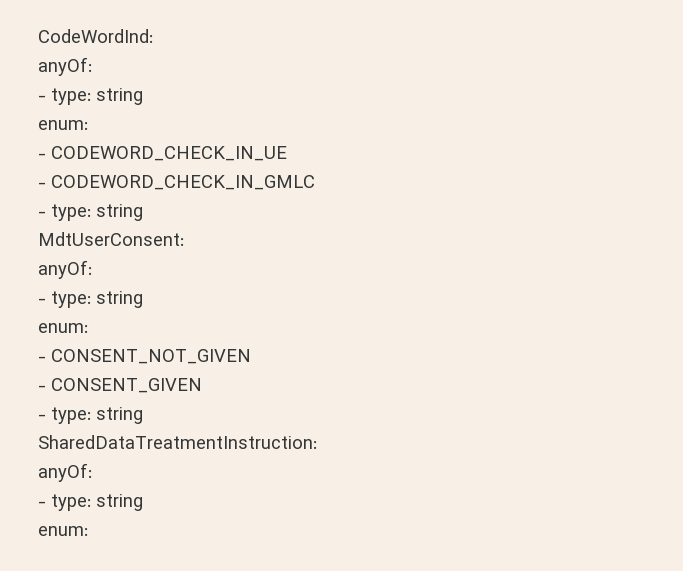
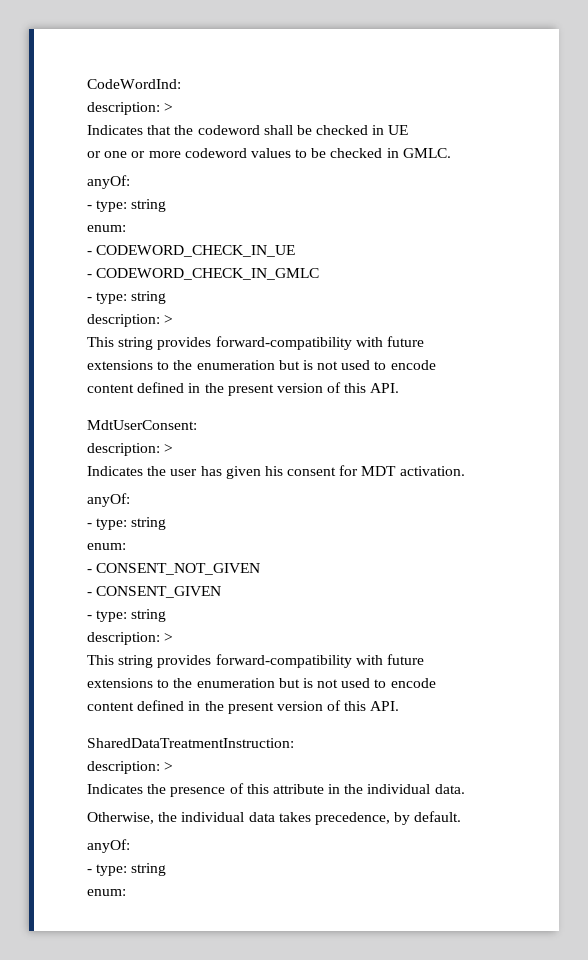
  CodeWordInd:
+ description: >
+ Indicates that the codeword shall be checked in UE
+ or one or more codeword values to be checked in GMLC.
  - CODEWORD_CHECK_IN_GMLC
  - type: string
+ description: >
+ This string provides forward-compatibility with future
+ extensions to the enumeration but is not used to encode
+ content defined in the present version of this API.
  MdtUserConsent:
+ description: >
+ Indicates the user has given his consent for MDT activation.
  - CONSENT_GIVEN
  - type: string
+ description: >
+ This string provides forward-compatibility with future
+ extensions to the enumeration but is not used to encode
+ content defined in the present version of this API.
  SharedDataTreatmentInstruction:
+ description: >
+ Indicates the presence of this attribute in the individual data.
+ Otherwise, the individual data takes precedence, by default.

